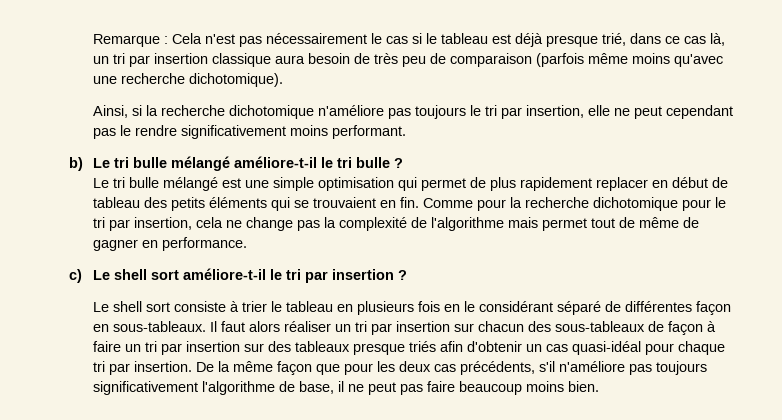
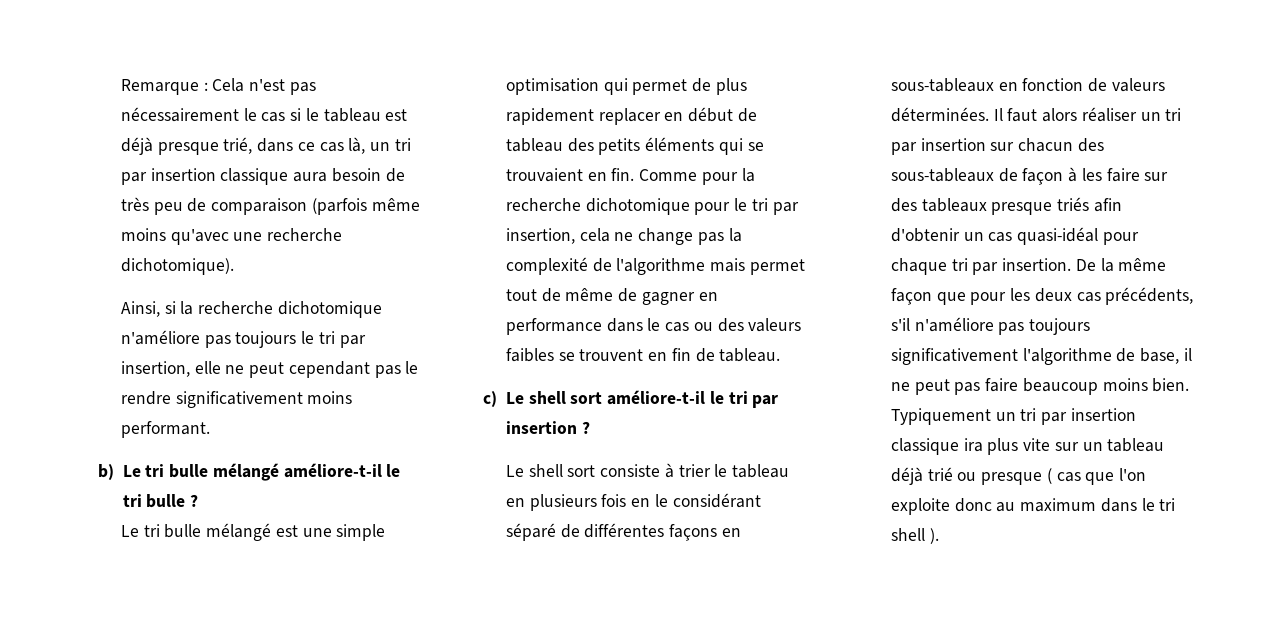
- Comme pour la recherche dichotomique pour le tri par insertion, cela ne change pas la complexité de l'algorithme mais permet tout de même de gagner en performance.
+ Comme pour la recherche dichotomique pour le tri par insertion, cela ne change pas la complexité de l'algorithme mais permet tout de même de gagner en performance dans le cas ou des valeurs faibles se trouvent en fin de tableau.
- Le shell sort consiste à trier le tableau en plusieurs fois en le considérant séparé de différentes façon en sous-tableaux.
+ Le shell sort consiste à trier le tableau en plusieurs fois en le considérant séparé de différentes façons en sous-tableaux en fonction de valeurs déterminées.
- Il faut alors réaliser un tri par insertion sur chacun des sous-tableaux de façon à faire un tri par insertion sur des tableaux presque triés afin d'obtenir un cas quasi-idéal pour chaque tri par insertion.
+ Il faut alors réaliser un tri par insertion sur chacun des sous-tableaux de façon à les faire sur des tableaux presque triés afin d'obtenir un cas quasi-idéal pour chaque tri par insertion.
+ Typiquement un tri par insertion classique ira plus vite sur un tableau déjà trié ou presque ( cas que l'on exploite donc au maximum dans le tri shell ).

